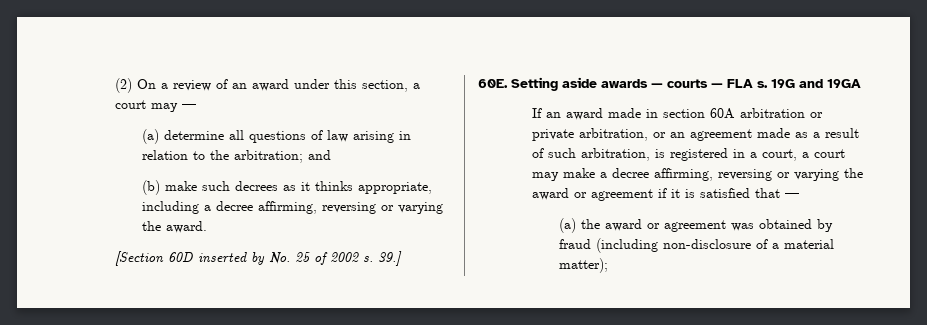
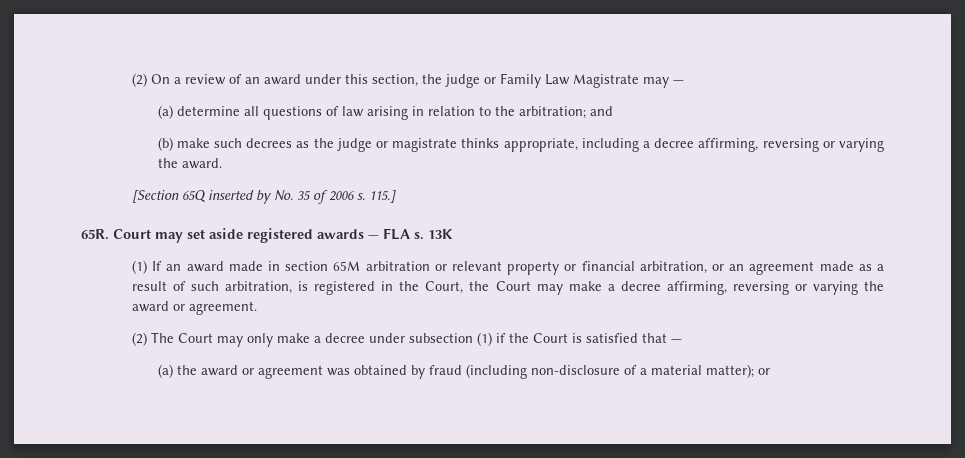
- (2) On a review of an award under this section, a court may —
+ (2) On a review of an award under this section, the judge or Family Law Magistrate may —
- (b) make such decrees as it thinks appropriate, including a decree affirming, reversing or varying the award.
+ (b) make such decrees as the judge or magistrate thinks appropriate, including a decree affirming, reversing or varying the award.
- [Section 60D inserted by No. 25 of 2002 s. 39.]
- 60E. Setting aside awards — courts — FLA s. 19G and 19GA
- If an award made in section 60A arbitration or private arbitration, or an agreement made as a result of such arbitration, is registered in a court, a court may make a decree affirming, reversing or varying the award or agreement if it is satisfied that —
+ [Section 65Q inserted by No. 35 of 2006 s. 115.]
+ 65R. Court may set aside registered awards — FLA s. 13K
+ (1) If an award made in section 65M arbitration or relevant property or financial arbitration, or an agreement made as a result of such arbitration, is registered in the Court, the Court may make a decree affirming, reversing or varying the award or agreement.
+ (2) The Court may only make a decree under subsection (1) if the Court is satisfied that —
- (a) the award or agreement was obtained by fraud (including non-disclosure of a material matter);
+ (a) the award or agreement was obtained by fraud (including non-disclosure of a material matter); or

